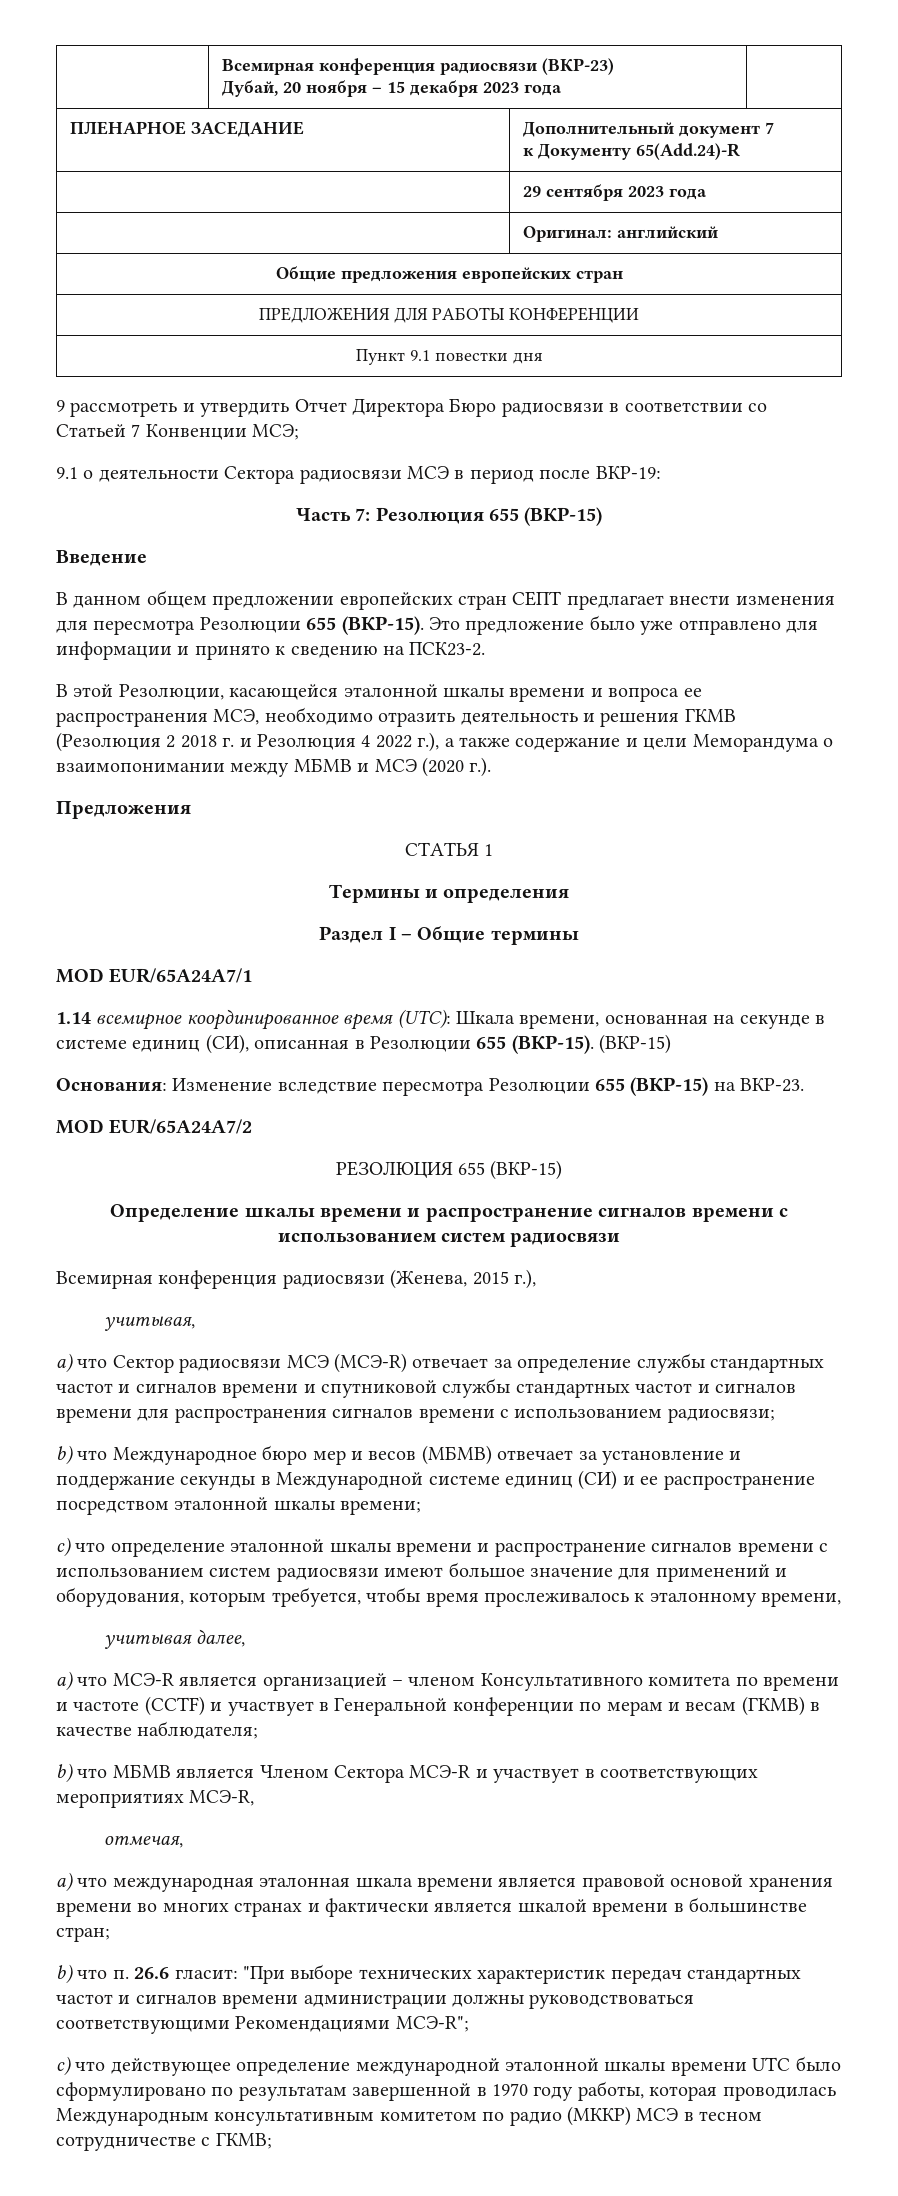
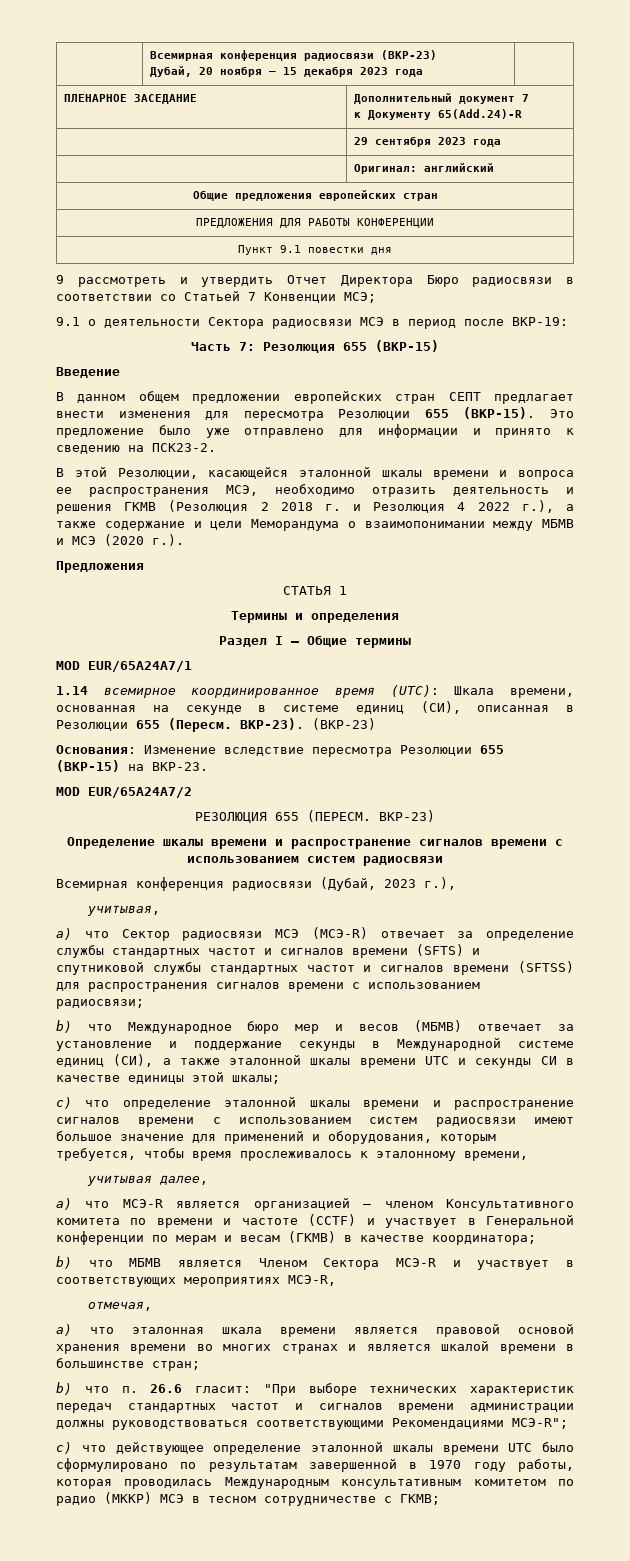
- 1.14 всемирное координированное время (UTC): Шкала времени, основанная на секунде в системе единиц (CИ), описанная в Резолюции 655 (ВКР-15). (ВКР-15)
+ 1.14 всемирное координированное время (UTC): Шкала времени, основанная на секунде в системе единиц (CИ), описанная в Резолюции 655 (Пересм. ВКР-23). (ВКР-23)
- РЕЗОЛЮЦИЯ 655 (ВКР-15)
+ РЕЗОЛЮЦИЯ 655 (ПЕРЕСМ. ВКР-23)
- Всемирная конференция радиосвязи (Женева, 2015 г.),
+ Всемирная конференция радиосвязи (Дубай, 2023 г.),
- a) что Сектор радиосвязи МСЭ (МСЭ-R) отвечает за определение службы стандартных частот и сигналов времени и спутниковой службы стандартных частот и сигналов времени для распространения сигналов времени с использованием радиосвязи;
+ a) что Сектор радиосвязи МСЭ (МСЭ-R) отвечает за определение службы стандартных частот и сигналов времени (SFTS) и спутниковой службы стандартных частот и сигналов времени (SFTSS) для распространения сигналов времени с использованием радиосвязи;
- b) что Международное бюро мер и весов (МБМВ) отвечает за установление и поддержание секунды в Международной системе единиц (СИ) и ее распространение посредством эталонной шкалы времени;
+ b) что Международное бюро мер и весов (МБМВ) отвечает за установление и поддержание секунды в Международной системе единиц (СИ), а также эталонной шкалы времени UTC и секунды СИ в качестве единицы этой шкалы;
- a) что МСЭ-R является организацией – членом Консультативного комитета по времени и частоте (CCTF) и участвует в Генеральной конференции по мерам и весам (ГКМВ) в качестве наблюдателя;
+ a) что МСЭ-R является организацией – членом Консультативного комитета по времени и частоте (CCTF) и участвует в Генеральной конференции по мерам и весам (ГКМВ) в качестве координатора;
- a) что международная эталонная шкала времени является правовой основой хранения времени во многих странах и фактически является шкалой времени в большинстве стран;
+ a) что эталонная шкала времени является правовой основой хранения времени во многих странах и является шкалой времени в большинстве стран;
- c) что действующее определение международной эталонной шкалы времени UTC было сформулировано по результатам завершенной в 1970 году работы, которая проводилась Международным консультативным комитетом по радио (МККР) МСЭ в тесном сотрудничестве с ГКМВ;
+ c) что действующее определение эталонной шкалы времени UTC было сформулировано по результатам завершенной в 1970 году работы, которая проводилась Международным консультативным комитетом по радио (МККР) МСЭ в тесном сотрудничестве с ГКМВ;

